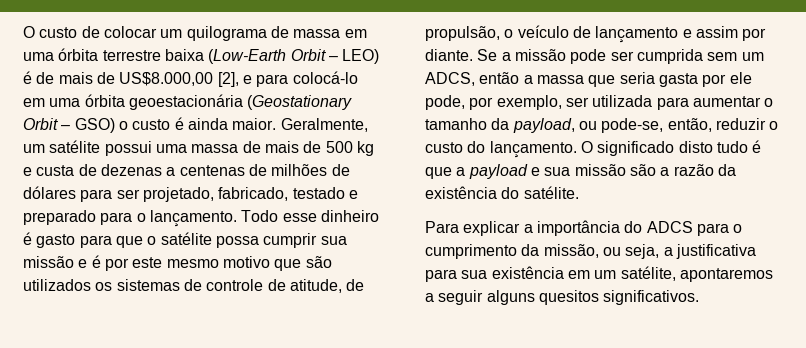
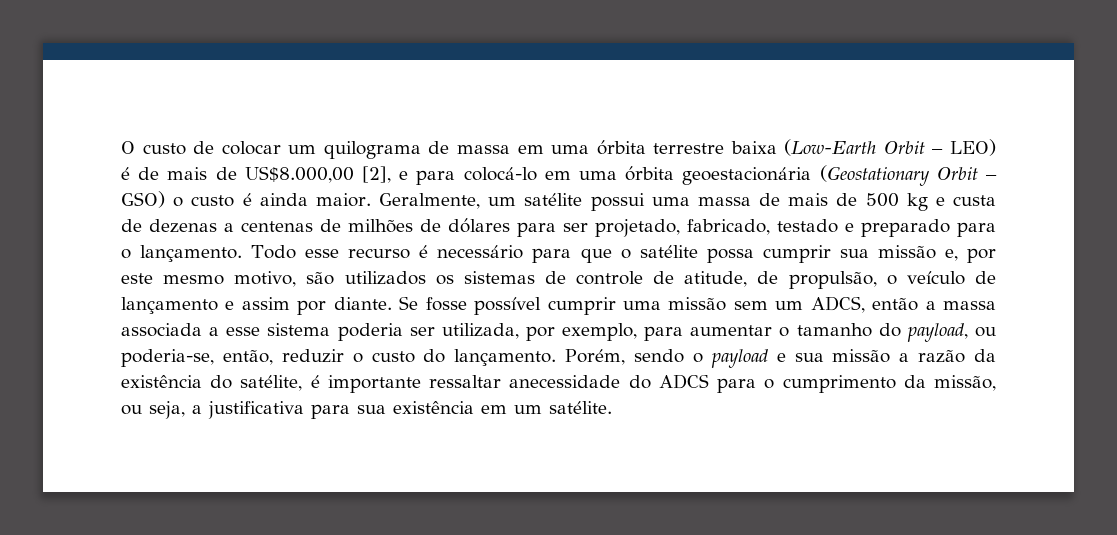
- Todo esse dinheiro é gasto para que o satélite possa cumprir sua missão e é por este mesmo motivo que são utilizados os sistemas de controle de atitude, de propulsão, o veículo de lançamento e assim por diante.
+ Todo esse recurso é necessário para que o satélite possa cumprir sua missão e, por este mesmo motivo, são utilizados os sistemas de controle de atitude, de propulsão, o veículo de lançamento e assim por diante.
- Se a missão pode ser cumprida sem um ADCS, então a massa que seria gasta por ele pode, por exemplo, ser utilizada para aumentar o tamanho da payload, ou pode-se, então, reduzir o custo do lançamento.
+ Se fosse possível cumprir uma missão sem um ADCS, então a massa associada a esse sistema poderia ser utilizada, por exemplo, para aumentar o tamanho do payload, ou poderia-se, então, reduzir o custo do lançamento.
- O significado disto tudo é que a payload e sua missão são a razão da existência do satélite.
- Para explicar a importância do ADCS para o cumprimento da missão, ou seja, a justificativa para sua existência em um satélite, apontaremos a seguir alguns quesitos significativos.
+ Porém, sendo o payload e sua missão a razão da existência do satélite, é importante ressaltar anecessidade do ADCS para o cumprimento da missão, ou seja, a justificativa para sua existência em um satélite.

